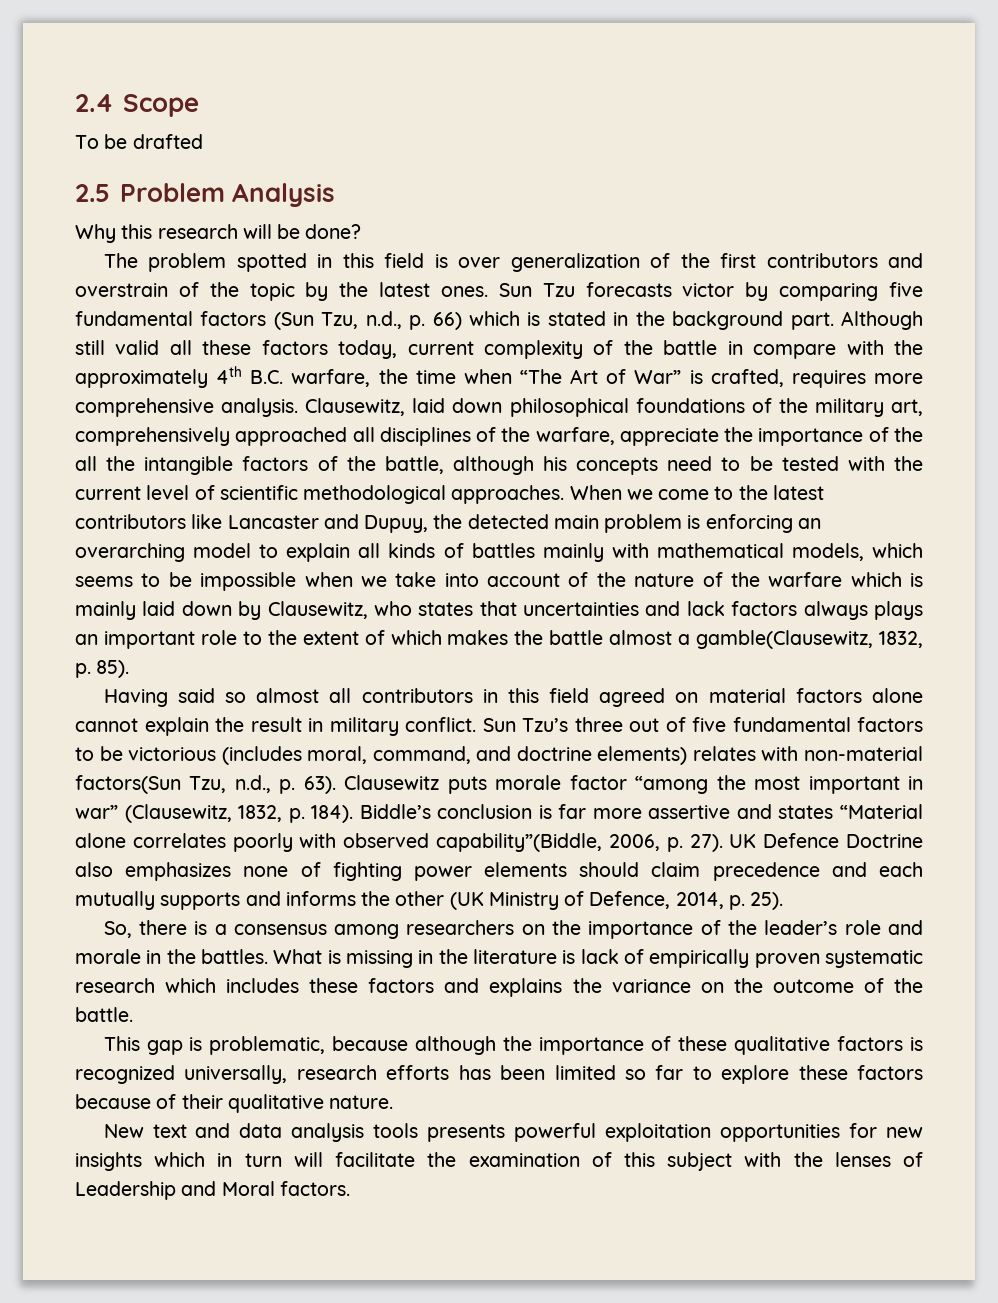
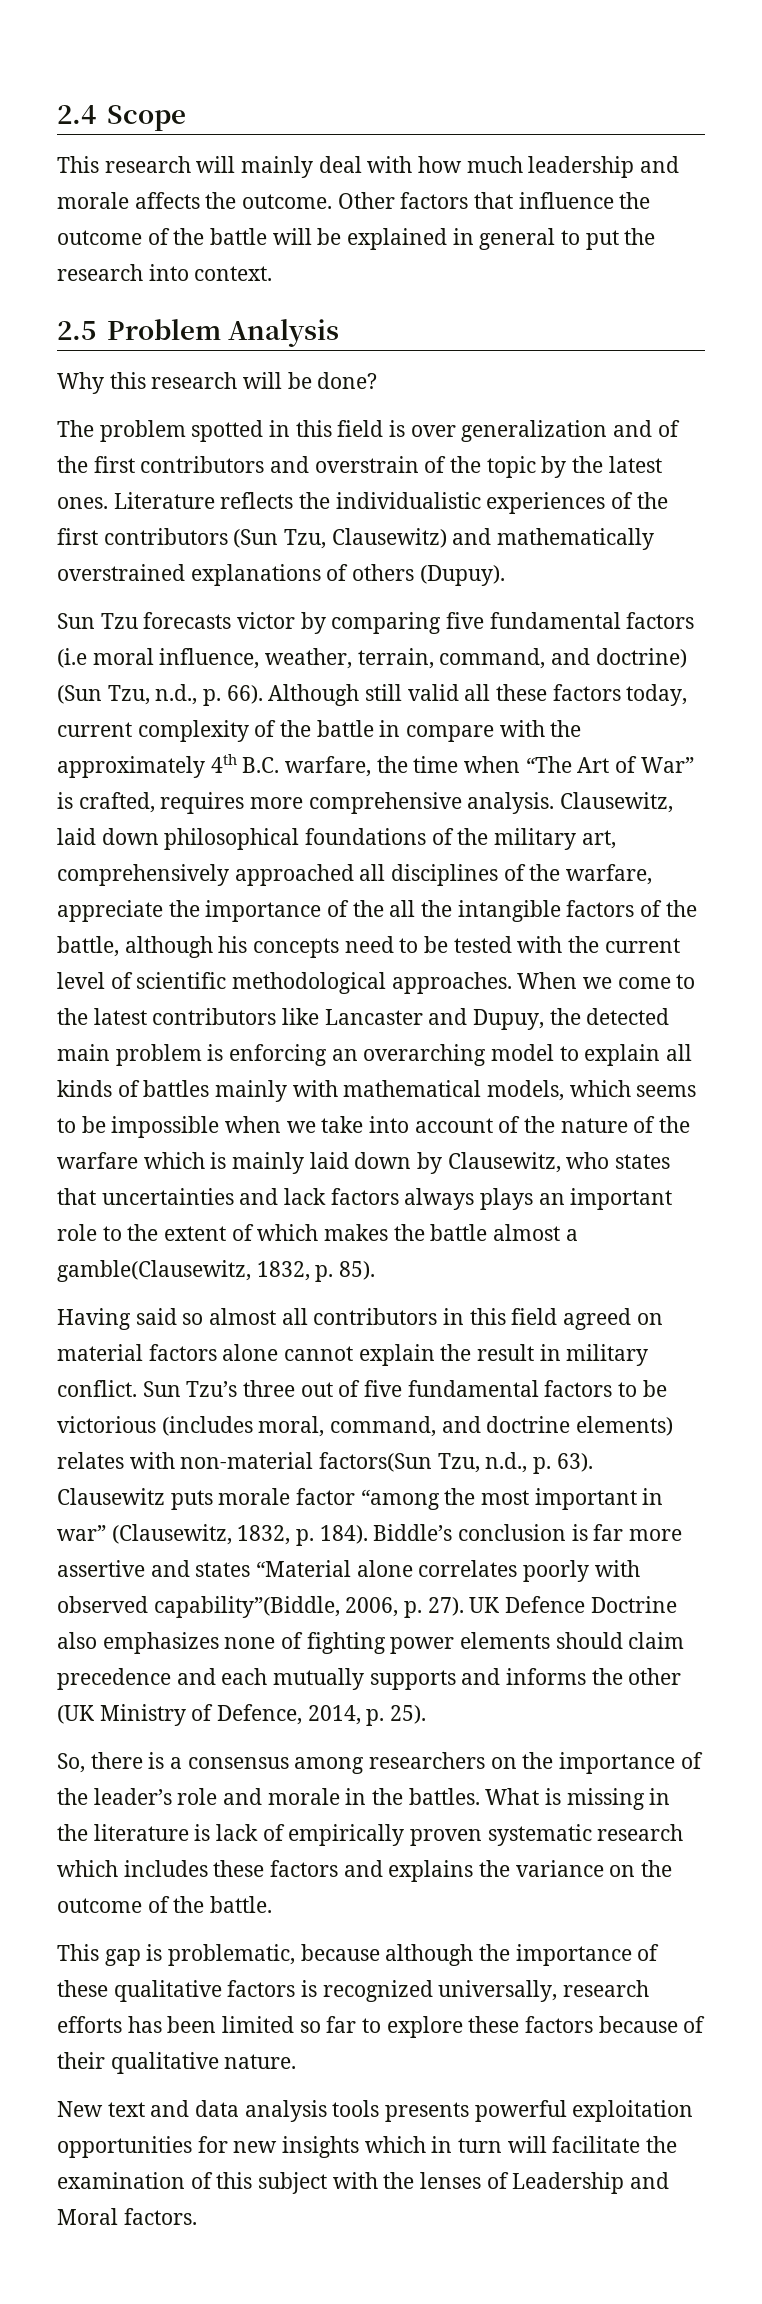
- To be drafted
+ This research will mainly deal with how much leadership and morale affects the outcome. Other factors that influence the outcome of the battle will be explained in general to put the research into context.
- The problem spotted in this field is over generalization of the first contributors and overstrain of the topic by the latest ones. Sun Tzu forecasts victor by comparing five fundamental factors (Sun Tzu, n.d., p. 66) which is stated in the background part.
+ The problem spotted in this field is over generalization and of the first contributors and overstrain of the topic by the latest ones. Literature reflects the individualistic experiences of the first contributors (Sun Tzu, Clausewitz) and mathematically overstrained explanations of others (Dupuy).
+ Sun Tzu forecasts victor by comparing five fundamental factors (i.e moral influence, weather, terrain, command, and doctrine) (Sun Tzu, n.d., p. 66).

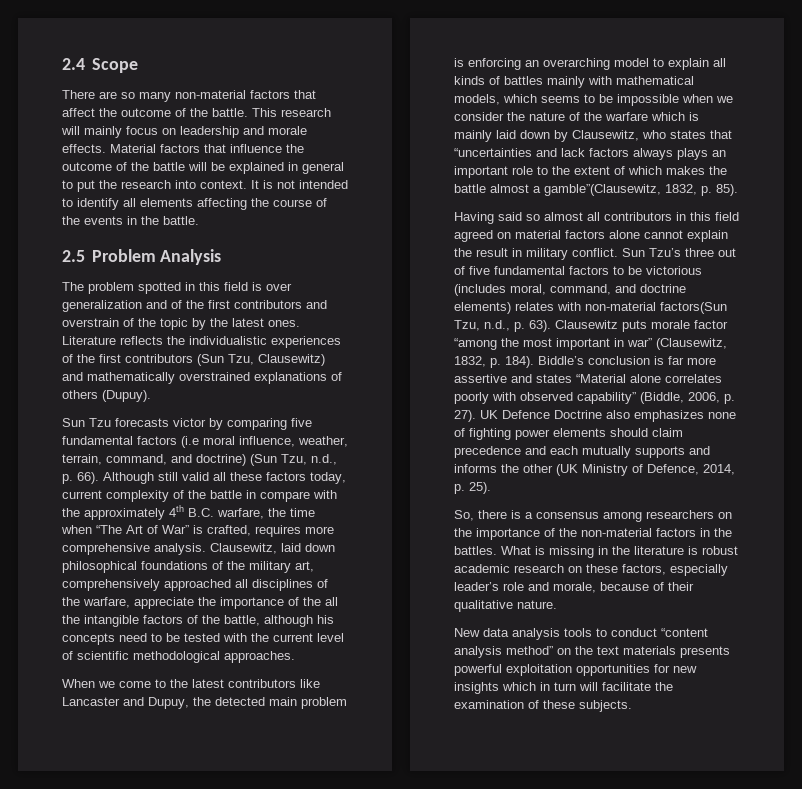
- This research will mainly deal with how much leadership and morale affects the outcome. Other factors that influence the outcome of the battle will be explained in general to put the research into context.
+ There are so many non-material factors that affect the outcome of the battle. This research will mainly focus on leadership and morale effects. Material factors that influence the outcome of the battle will be explained in general to put the research into context. It is not intended to identify all elements affecting the course of the events in the battle.
  2.5 Problem Analysis
- Why this research will be done?
- Clausewitz, laid down philosophical foundations of the military art, comprehensively approached all disciplines of the warfare, appreciate the importance of the all the intangible factors of the battle, although his concepts need to be tested with the current level of scientific methodological approaches. When we come to the latest contributors like Lancaster and Dupuy, the detected main problem is enforcing an overarching model to explain all kinds of battles mainly with mathematical models, which seems to be impossible when we take into account of the nature of the warfare which is mainly laid down by Clausewitz, who states that uncertainties and lack factors always plays an important role to the extent of which makes the battle almost a gamble(Clausewitz, 1832, p. 85).
+ Clausewitz, laid down philosophical foundations of the military art, comprehensively approached all disciplines of the warfare, appreciate the importance of the all the intangible factors of the battle, although his concepts need to be tested with the current level of scientific methodological approaches.
+ When we come to the latest contributors like Lancaster and Dupuy, the detected main problem is enforcing an overarching model to explain all kinds of battles mainly with mathematical models, which seems to be impossible when we consider the nature of the warfare which is mainly laid down by Clausewitz, who states that “uncertainties and lack factors always plays an important role to the extent of which makes the battle almost a gamble”(Clausewitz, 1832, p. 85).
- Biddle’s conclusion is far more assertive and states “Material alone correlates poorly with observed capability”(Biddle, 2006, p. 27).
+ Biddle’s conclusion is far more assertive and states “Material alone correlates poorly with observed capability” (Biddle, 2006, p. 27).
- So, there is a consensus among researchers on the importance of the leader’s role and morale in the battles.
+ So, there is a consensus among researchers on the importance of the non-material factors in the battles.
- What is missing in the literature is lack of empirically proven systematic research which includes these factors and explains the variance on the outcome of the battle.
- This gap is problematic, because although the importance of these qualitative factors is recognized universally, research efforts has been limited so far to explore these factors because of their qualitative nature.
+ What is missing in the literature is robust academic research on these factors, especially leader’s role and morale, because of their qualitative nature.
- New text and data analysis tools presents powerful exploitation opportunities for new insights which in turn will facilitate the examination of this subject with the lenses of Leadership and Moral factors.
+ New data analysis tools to conduct “content analysis method” on the text materials presents powerful exploitation opportunities for new insights which in turn will facilitate the examination of these subjects.

